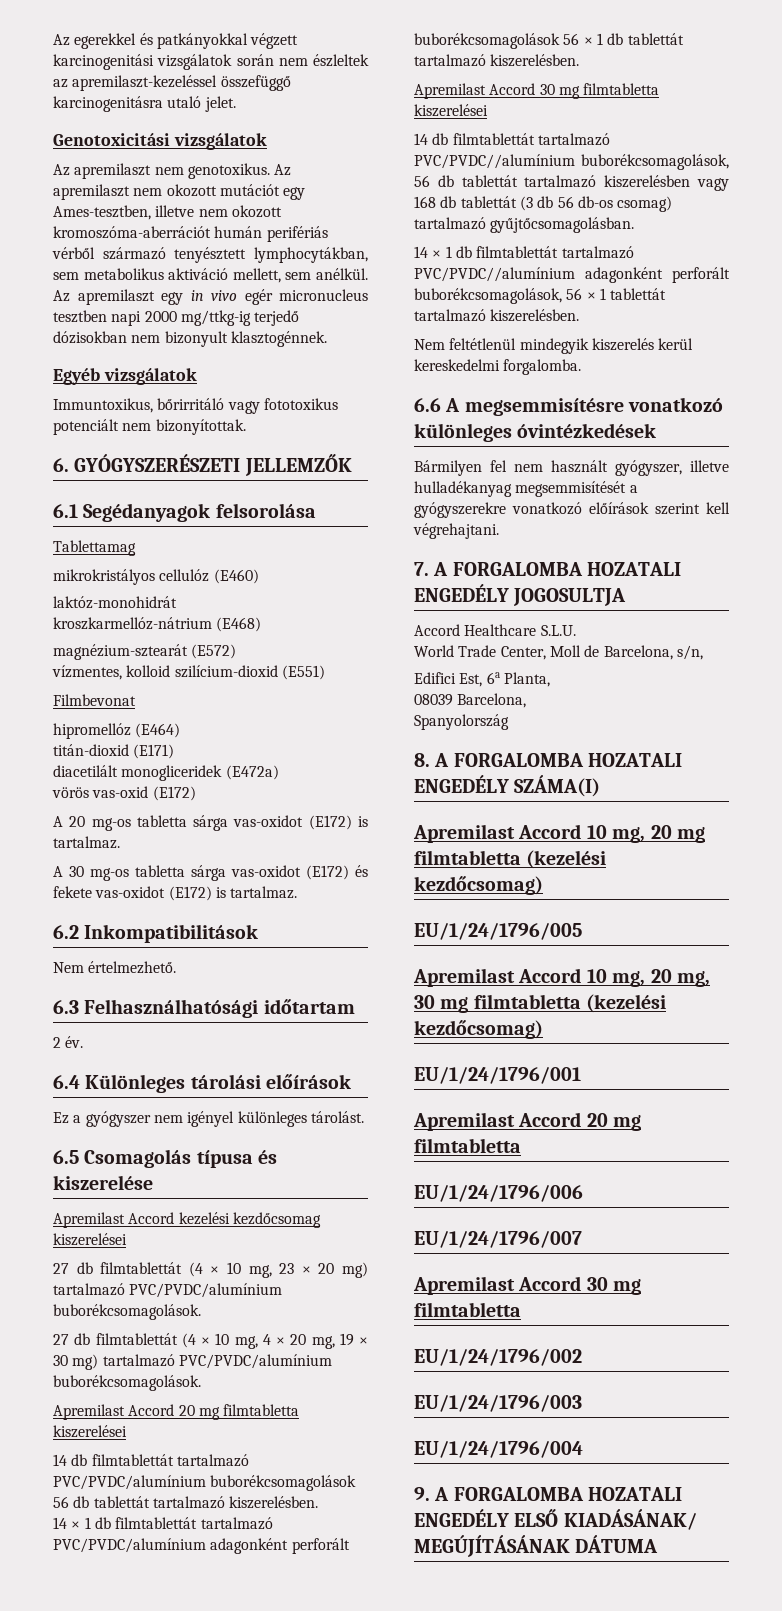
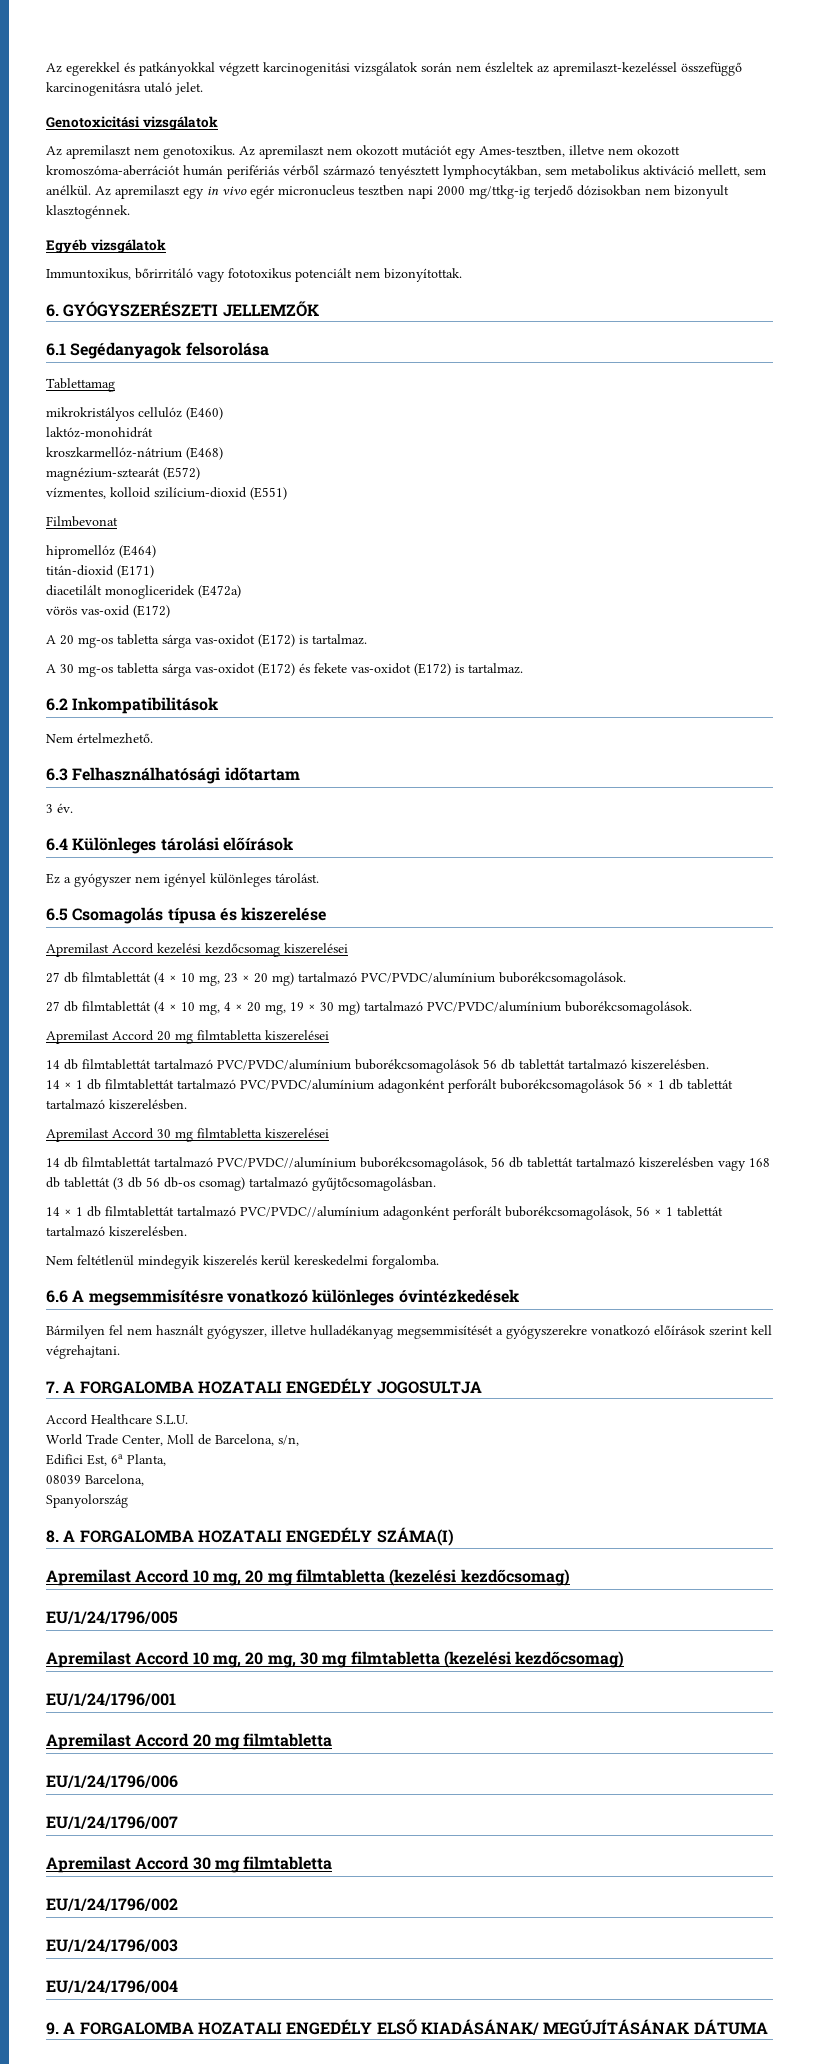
- 2 év.
+ 3 év.

